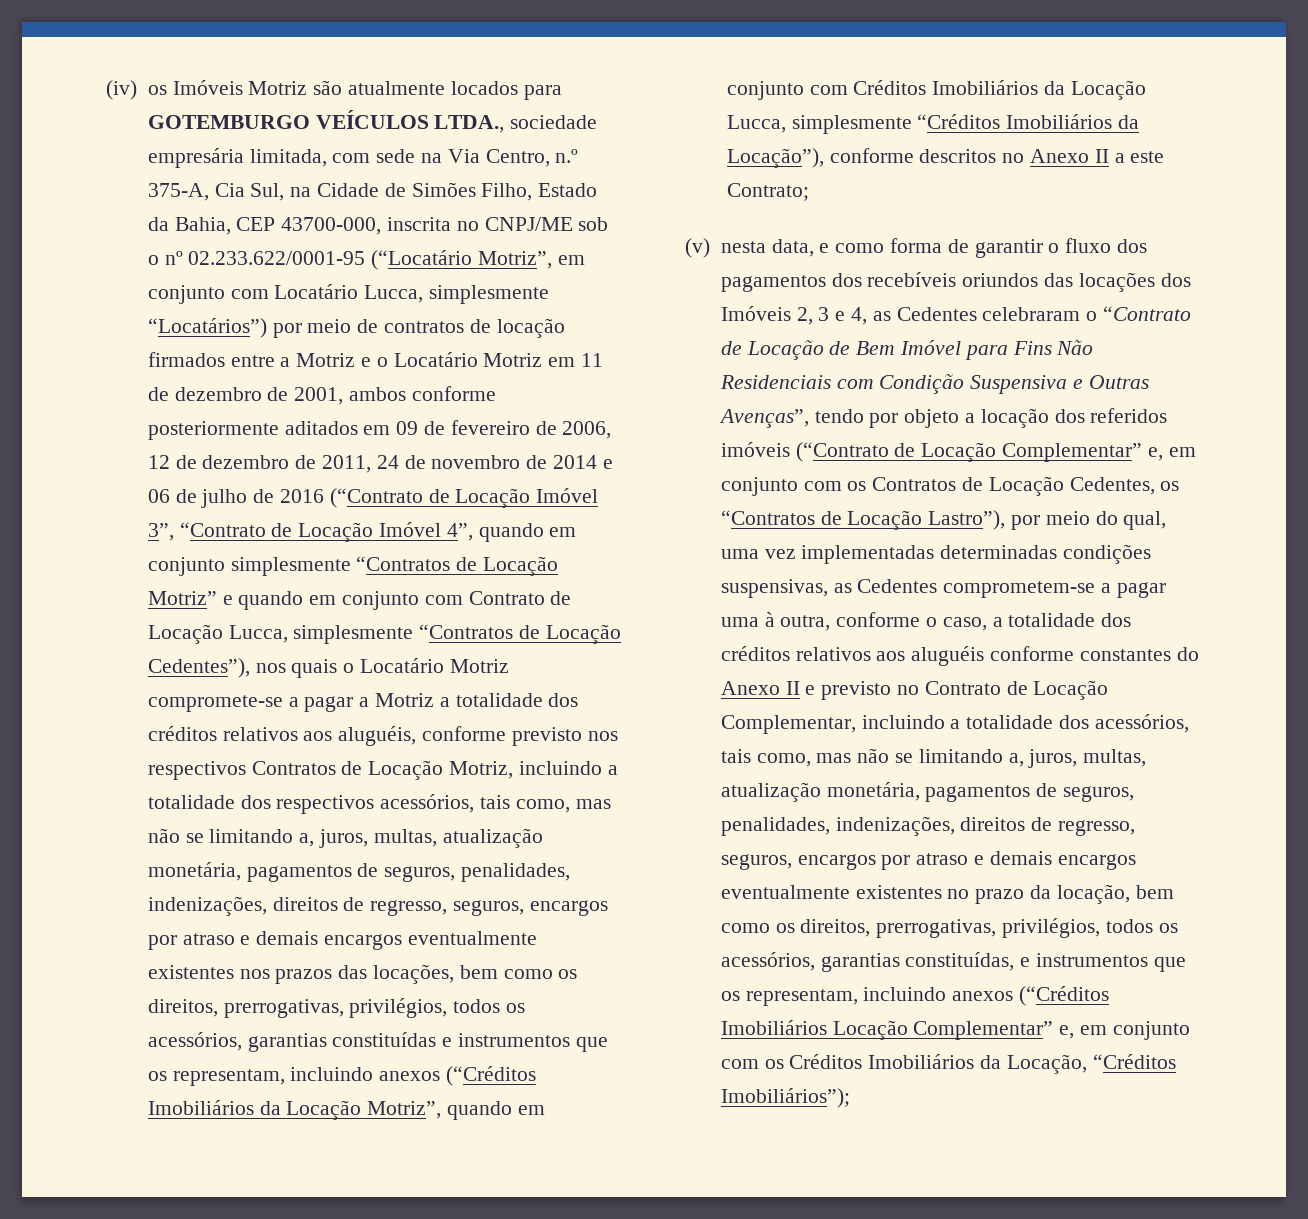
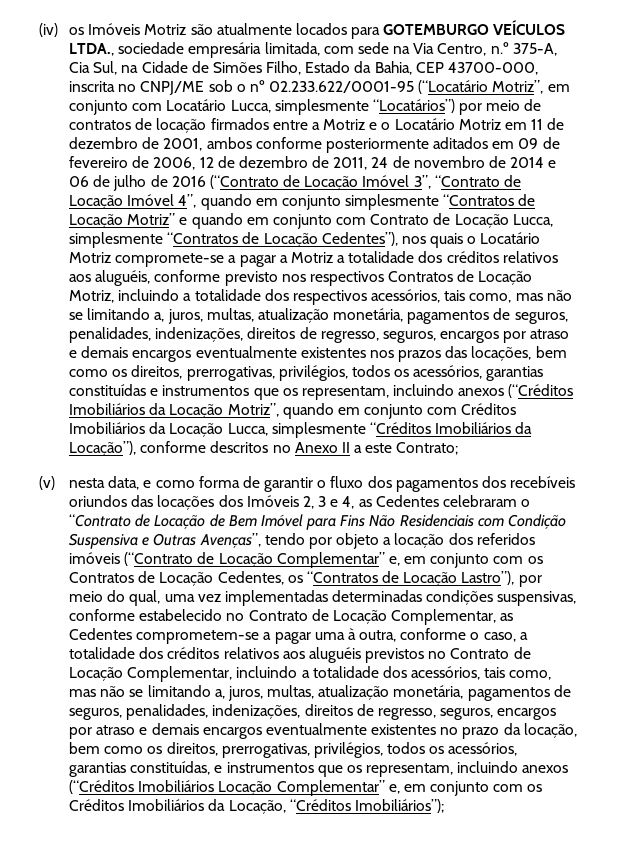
- (v) nesta data, e como forma de garantir o fluxo dos pagamentos dos recebíveis oriundos das locações dos Imóveis 2, 3 e 4, as Cedentes celebraram o “Contrato de Locação de Bem Imóvel para Fins Não Residenciais com Condição Suspensiva e Outras Avenças”, tendo por objeto a locação dos referidos imóveis (“Contrato de Locação Complementar” e, em conjunto com os Contratos de Locação Cedentes, os “Contratos de Locação Lastro”), por meio do qual, uma vez implementadas determinadas condições suspensivas, as Cedentes comprometem-se a pagar uma à outra, conforme o caso, a totalidade dos créditos relativos aos aluguéis conforme constantes do Anexo II e previsto no Contrato de Locação Complementar, incluindo a totalidade dos acessórios, tais como, mas não se limitando a, juros, multas, atualização monetária, pagamentos de seguros, penalidades, indenizações, direitos de regresso, seguros, encargos por atraso e demais encargos eventualmente existentes no prazo da locação, bem como os direitos, prerrogativas, privilégios, todos os acessórios, garantias constituídas, e instrumentos que os representam, incluindo anexos (“Créditos Imobiliários Locação Complementar” e, em conjunto com os Créditos Imobiliários da Locação, “Créditos Imobiliários”);
+ (v) nesta data, e como forma de garantir o fluxo dos pagamentos dos recebíveis oriundos das locações dos Imóveis 2, 3 e 4, as Cedentes celebraram o “Contrato de Locação de Bem Imóvel para Fins Não Residenciais com Condição Suspensiva e Outras Avenças”, tendo por objeto a locação dos referidos imóveis (“Contrato de Locação Complementar” e, em conjunto com os Contratos de Locação Cedentes, os “Contratos de Locação Lastro”), por meio do qual, uma vez implementadas determinadas condições suspensivas, conforme estabelecido no Contrato de Locação Complementar, as Cedentes comprometem-se a pagar uma à outra, conforme o caso, a totalidade dos créditos relativos aos aluguéis previstos no Contrato de Locação Complementar, incluindo a totalidade dos acessórios, tais como, mas não se limitando a, juros, multas, atualização monetária, pagamentos de seguros, penalidades, indenizações, direitos de regresso, seguros, encargos por atraso e demais encargos eventualmente existentes no prazo da locação, bem como os direitos, prerrogativas, privilégios, todos os acessórios, garantias constituídas, e instrumentos que os representam, incluindo anexos (“Créditos Imobiliários Locação Complementar” e, em conjunto com os Créditos Imobiliários da Locação, “Créditos Imobiliários”);

